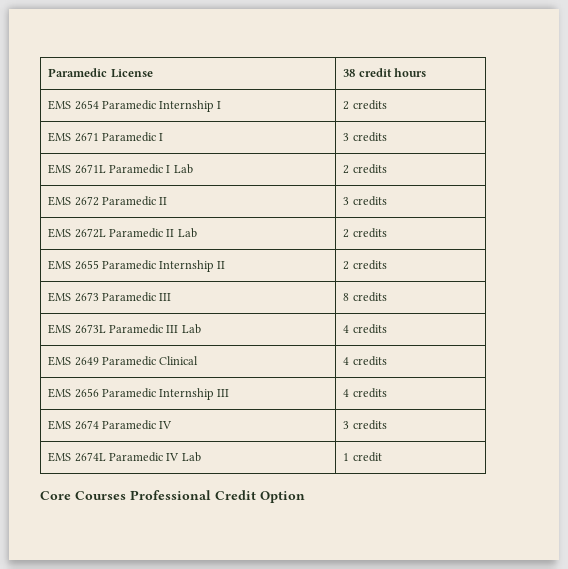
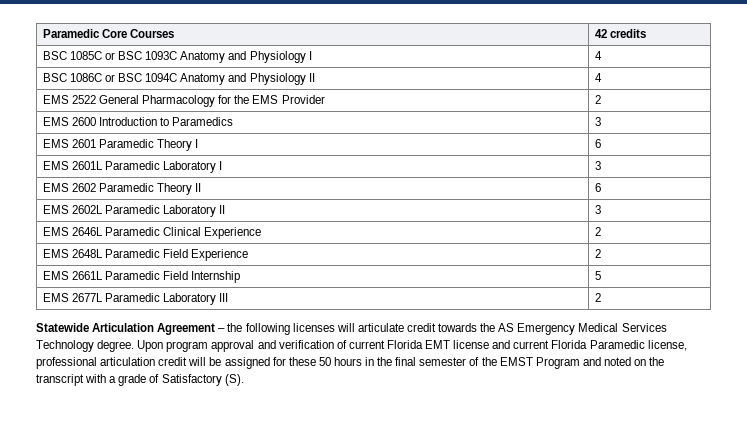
- Paramedic License | 38 credit hours
- EMS 2654 Paramedic Internship I | 2 credits
- EMS 2671 Paramedic I | 3 credits
- EMS 2671L Paramedic I Lab | 2 credits
- EMS 2672 Paramedic II | 3 credits
- EMS 2672L Paramedic II Lab | 2 credits
- EMS 2655 Paramedic Internship II | 2 credits
- EMS 2673 Paramedic III | 8 credits
- EMS 2673L Paramedic III Lab | 4 credits
- EMS 2649 Paramedic Clinical | 4 credits
- EMS 2656 Paramedic Internship III | 4 credits
- EMS 2674 Paramedic IV | 3 credits
- EMS 2674L Paramedic IV Lab | 1 credit
- Core Courses Professional Credit Option
+ Paramedic Core Courses | 42 credits
+ BSC 1085C or BSC 1093C Anatomy and Physiology I | 4
+ BSC 1086C or BSC 1094C Anatomy and Physiology II | 4
+ EMS 2522 General Pharmacology for the EMS Provider | 2
+ EMS 2600 Introduction to Paramedics | 3
+ EMS 2601 Paramedic Theory I | 6
+ EMS 2601L Paramedic Laboratory I | 3
+ EMS 2602 Paramedic Theory II | 6
+ EMS 2602L Paramedic Laboratory II | 3
+ EMS 2646L Paramedic Clinical Experience | 2
+ EMS 2648L Paramedic Field Experience | 2
+ EMS 2661L Paramedic Field Internship | 5
+ EMS 2677L Paramedic Laboratory III | 2
+ Statewide Articulation Agreement – the following licenses will articulate credit towards the AS Emergency Medical Services Technology degree. Upon program approval and verification of current Florida EMT license and current Florida Paramedic license, professional articulation credit will be assigned for these 50 hours in the final semester of the EMST Program and noted on the transcript with a grade of Satisfactory (S).

